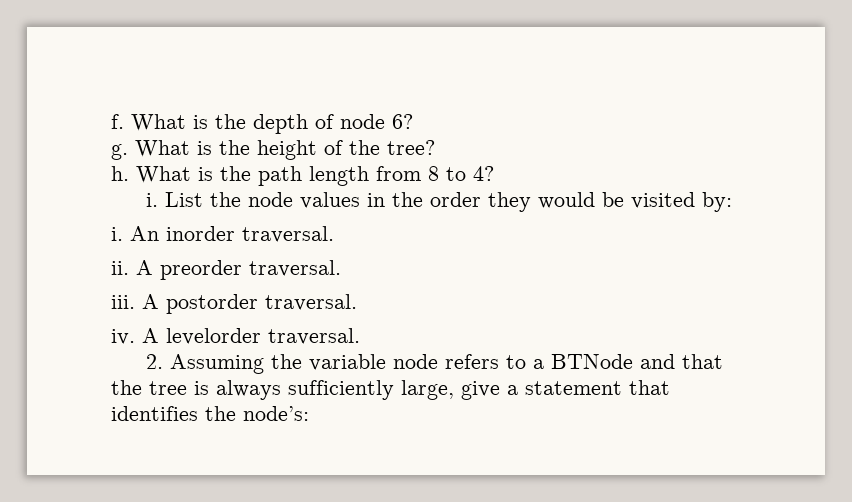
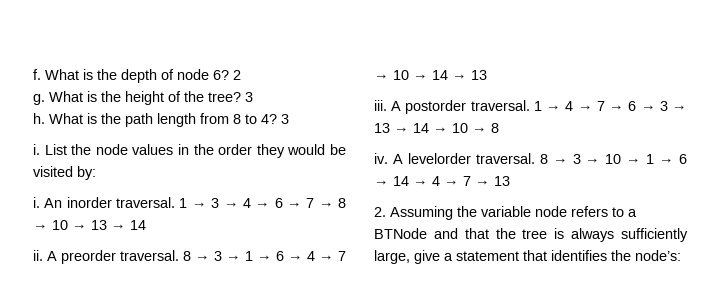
+ 2
- What is the height of the tree?
+ What is the height of the tree? 3
- What is the path length from 8 to 4?
+ What is the path length from 8 to 4? 3
- An inorder traversal.
- ii. A preorder traversal.
- iii. A postorder traversal.
- iv. A levelorder traversal.
+ An inorder traversal. 1 → 3 → 4 → 6 → 7 → 8 → 10 → 13 → 14
+ ii. A preorder traversal. 8 → 3 → 1 → 6 → 4 → 7 → 10 → 14 → 13
+ iii. A postorder traversal. 1 → 4 → 7 → 6 → 3 → 13 → 14 → 10 → 8
+ iv. A levelorder traversal. 8 → 3 → 10 → 1 → 6 → 14 → 4 → 7 → 13

